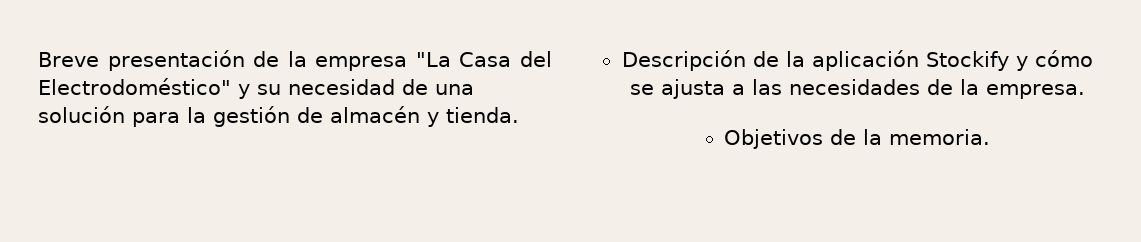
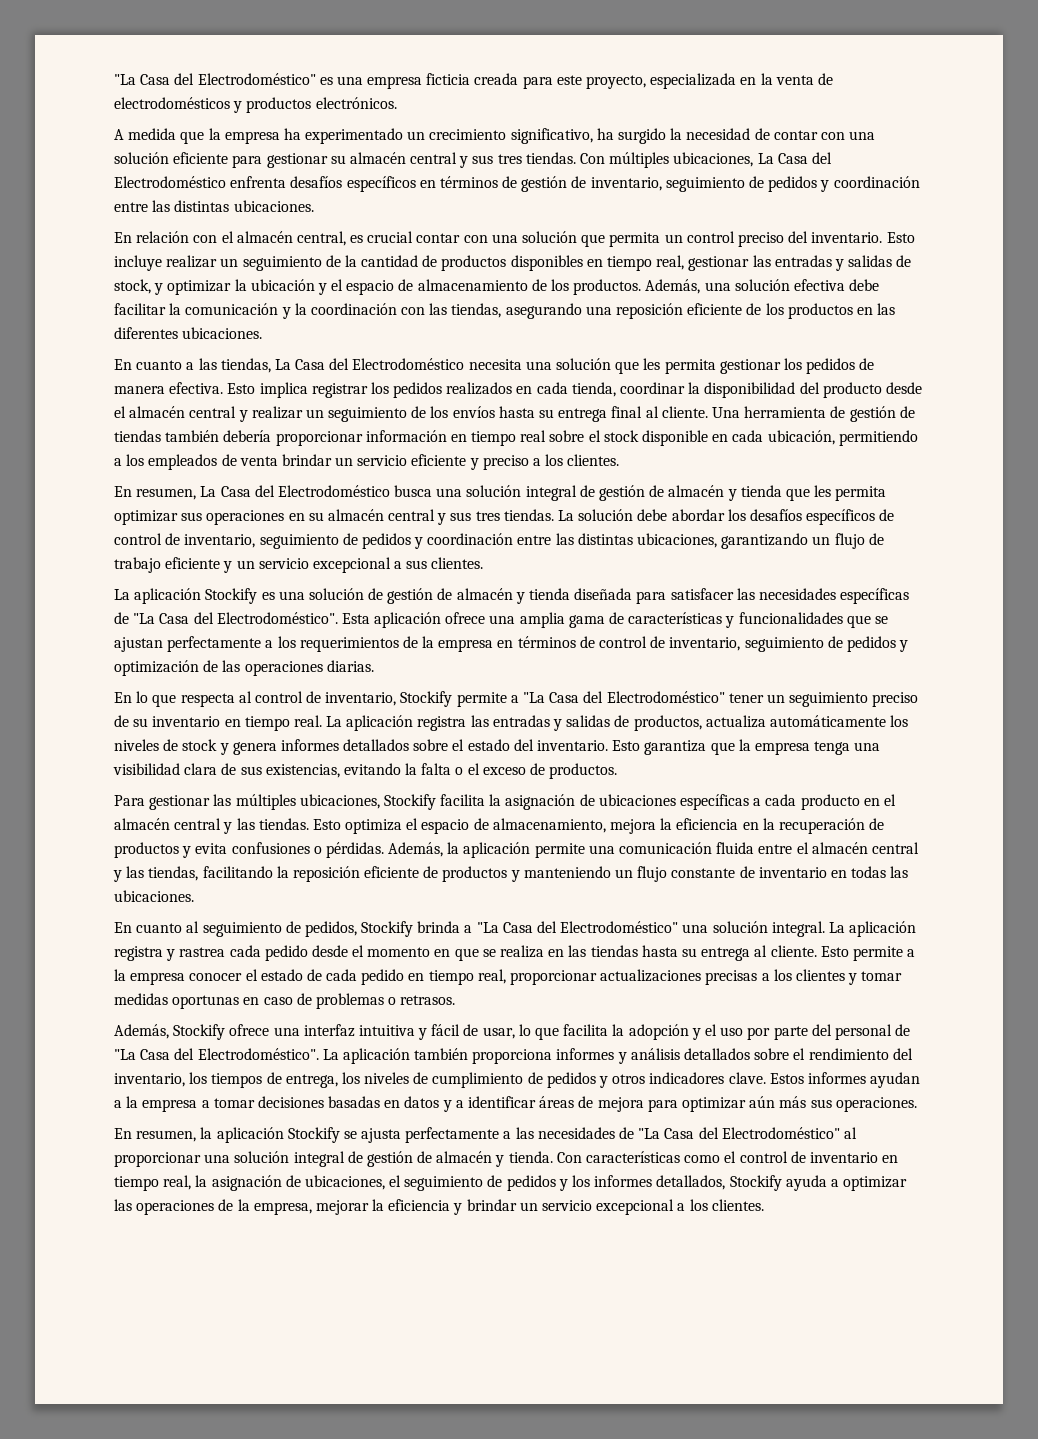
- Breve presentación de la empresa "La Casa del Electrodoméstico" y su necesidad de una solución para la gestión de almacén y tienda.
- Descripción de la aplicación Stockify y cómo se ajusta a las necesidades de la empresa.
- Objetivos de la memoria.
+ "La Casa del Electrodoméstico" es una empresa ficticia creada para este proyecto, especializada en la venta de electrodomésticos y productos electrónicos.
+ A medida que la empresa ha experimentado un crecimiento significativo, ha surgido la necesidad de contar con una solución eficiente para gestionar su almacén central y sus tres tiendas. Con múltiples ubicaciones, La Casa del Electrodoméstico enfrenta desafíos específicos en términos de gestión de inventario, seguimiento de pedidos y coordinación entre las distintas ubicaciones.
+ En relación con el almacén central, es crucial contar con una solución que permita un control preciso del inventario. Esto incluye realizar un seguimiento de la cantidad de productos disponibles en tiempo real, gestionar las entradas y salidas de stock, y optimizar la ubicación y el espacio de almacenamiento de los productos. Además, una solución efectiva debe facilitar la comunicación y la coordinación con las tiendas, asegurando una reposición eficiente de los productos en las diferentes ubicaciones.
+ En cuanto a las tiendas, La Casa del Electrodoméstico necesita una solución que les permita gestionar los pedidos de manera efectiva. Esto implica registrar los pedidos realizados en cada tienda, coordinar la disponibilidad del producto desde el almacén central y realizar un seguimiento de los envíos hasta su entrega final al cliente. Una herramienta de gestión de tiendas también debería proporcionar información en tiempo real sobre el stock disponible en cada ubicación, permitiendo a los empleados de venta brindar un servicio eficiente y preciso a los clientes.
+ En resumen, La Casa del Electrodoméstico busca una solución integral de gestión de almacén y tienda que les permita optimizar sus operaciones en su almacén central y sus tres tiendas. La solución debe abordar los desafíos específicos de control de inventario, seguimiento de pedidos y coordinación entre las distintas ubicaciones, garantizando un flujo de trabajo eficiente y un servicio excepcional a sus clientes.
+ La aplicación Stockify es una solución de gestión de almacén y tienda diseñada para satisfacer las necesidades específicas de "La Casa del Electrodoméstico". Esta aplicación ofrece una amplia gama de características y funcionalidades que se ajustan perfectamente a los requerimientos de la empresa en términos de control de inventario, seguimiento de pedidos y optimización de las operaciones diarias.
+ En lo que respecta al control de inventario, Stockify permite a "La Casa del Electrodoméstico" tener un seguimiento preciso de su inventario en tiempo real. La aplicación registra las entradas y salidas de productos, actualiza automáticamente los niveles de stock y genera informes detallados sobre el estado del inventario. Esto garantiza que la empresa tenga una visibilidad clara de sus existencias, evitando la falta o el exceso de productos.
+ Para gestionar las múltiples ubicaciones, Stockify facilita la asignación de ubicaciones específicas a cada producto en el almacén central y las tiendas. Esto optimiza el espacio de almacenamiento, mejora la eficiencia en la recuperación de productos y evita confusiones o pérdidas. Además, la aplicación permite una comunicación fluida entre el almacén central y las tiendas, facilitando la reposición eficiente de productos y manteniendo un flujo constante de inventario en todas las ubicaciones.
+ En cuanto al seguimiento de pedidos, Stockify brinda a "La Casa del Electrodoméstico" una solución integral. La aplicación registra y rastrea cada pedido desde el momento en que se realiza en las tiendas hasta su entrega al cliente. Esto permite a la empresa conocer el estado de cada pedido en tiempo real, proporcionar actualizaciones precisas a los clientes y tomar medidas oportunas en caso de problemas o retrasos.
+ Además, Stockify ofrece una interfaz intuitiva y fácil de usar, lo que facilita la adopción y el uso por parte del personal de "La Casa del Electrodoméstico". La aplicación también proporciona informes y análisis detallados sobre el rendimiento del inventario, los tiempos de entrega, los niveles de cumplimiento de pedidos y otros indicadores clave. Estos informes ayudan a la empresa a tomar decisiones basadas en datos y a identificar áreas de mejora para optimizar aún más sus operaciones.
+ En resumen, la aplicación Stockify se ajusta perfectamente a las necesidades de "La Casa del Electrodoméstico" al proporcionar una solución integral de gestión de almacén y tienda. Con características como el control de inventario en tiempo real, la asignación de ubicaciones, el seguimiento de pedidos y los informes detallados, Stockify ayuda a optimizar las operaciones de la empresa, mejorar la eficiencia y brindar un servicio excepcional a los clientes.

